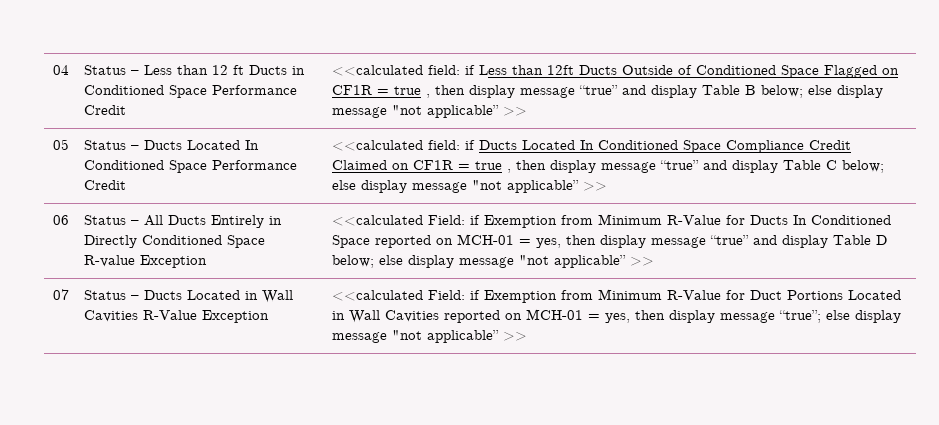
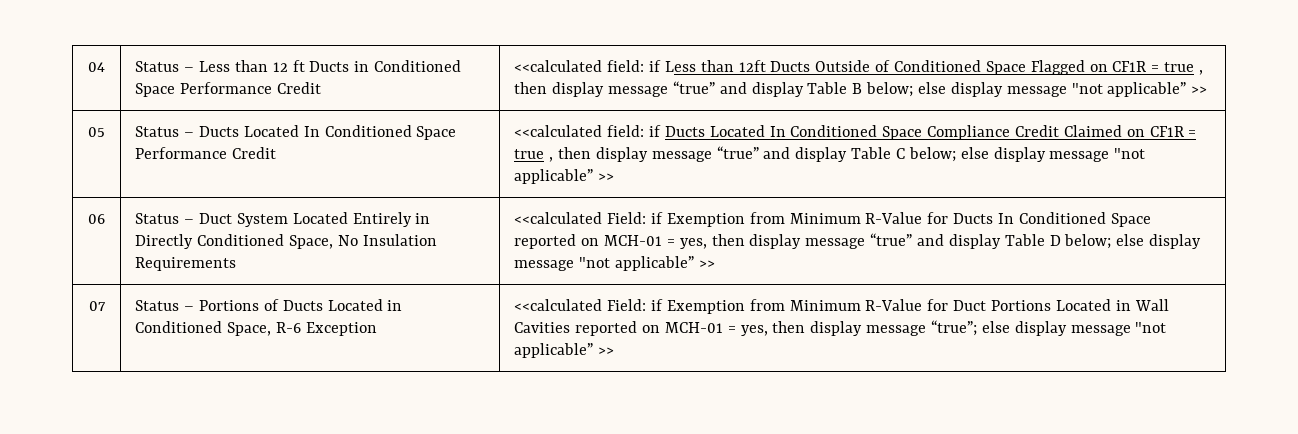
- Status – All Ducts Entirely in Directly Conditioned Space R-value Exception
+ Status – Duct System Located Entirely in Directly Conditioned Space, No Insulation Requirements
- Status – Ducts Located in Wall Cavities R-Value Exception
+ Status – Portions of Ducts Located in Conditioned Space, R-6 Exception

